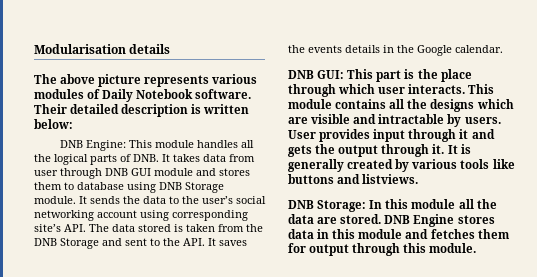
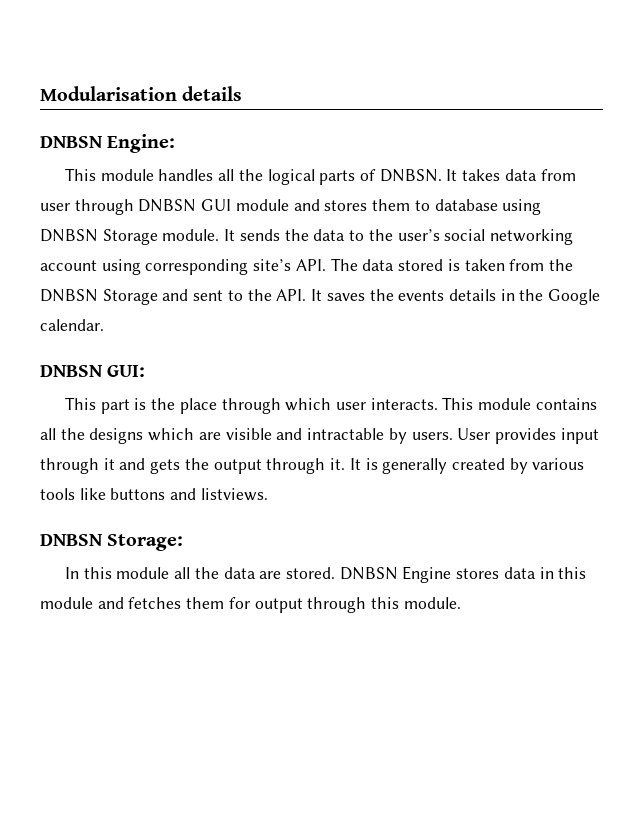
- The above picture represents various modules of Daily Notebook software. Their detailed description is written below:
- DNB Engine: This module handles all the logical parts of DNB. It takes data from user through DNB GUI module and stores them to database using DNB Storage module.
+ DNBSN Engine:
+ This module handles all the logical parts of DNBSN. It takes data from user through DNBSN GUI module and stores them to database using DNBSN Storage module.
- It sends the data to the user’s social networking account using corresponding site’s API. The data stored is taken from the DNB Storage and sent to the API. It saves the events details in the Google calendar.
+ It sends the data to the user’s social networking account using corresponding site’s API. The data stored is taken from the DNBSN Storage and sent to the API. It saves the events details in the Google calendar.
- DNB GUI: This part is the place through which user interacts.
+ DNBSN GUI:
+ This part is the place through which user interacts.
- DNB Storage: In this module all the data are stored.
+ DNBSN Storage:
+ In this module all the data are stored.
- DNB Engine stores data in this module and fetches them for output through this module.
+ DNBSN Engine stores data in this module and fetches them for output through this module.

